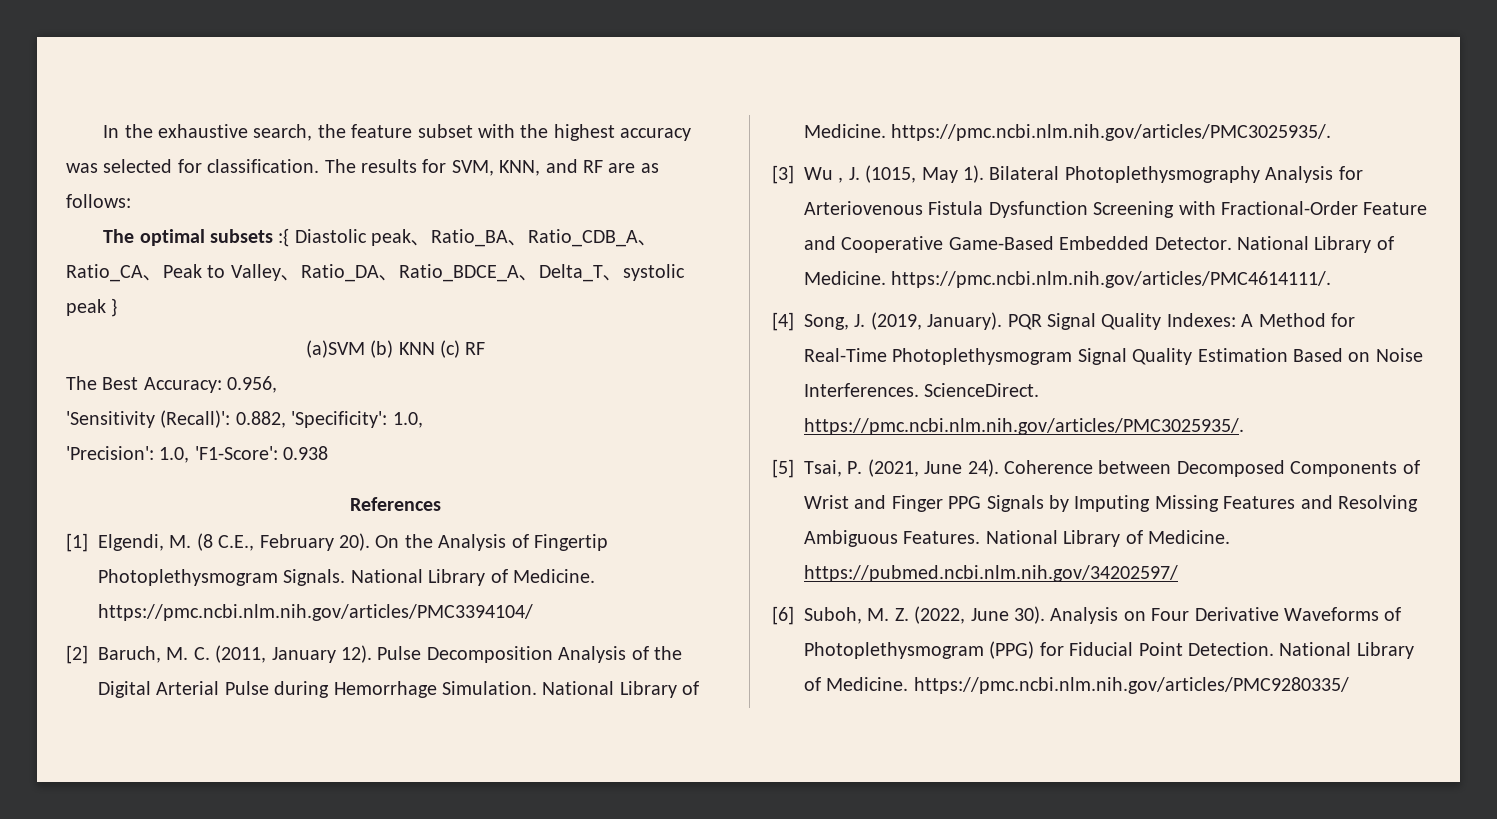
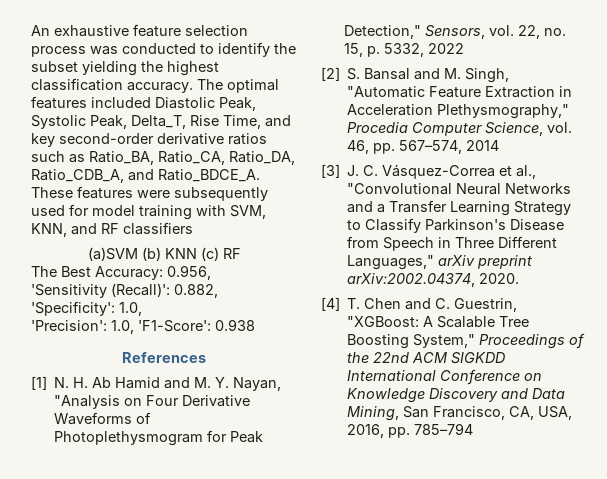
- In the exhaustive search, the feature subset with the highest accuracy was selected for classification. The results for SVM, KNN, and RF are as follows:
- The optimal subsets :{ Diastolic peak、Ratio_BA、Ratio_CDB_A、Ratio_CA、Peak to Valley、Ratio_DA、Ratio_BDCE_A、Delta_T、systolic peak }
+ An exhaustive feature selection process was conducted to identify the subset yielding the highest classification accuracy. The optimal features included Diastolic Peak, Systolic Peak, Delta_T, Rise Time, and key second-order derivative ratios such as Ratio_BA, Ratio_CA, Ratio_DA, Ratio_CDB_A, and Ratio_BDCE_A. These features were subsequently used for model training with SVM, KNN, and RF classifiers
- [1] Elgendi, M. (8 C.E., February 20). On the Analysis of Fingertip Photoplethysmogram Signals. National Library of Medicine. https://pmc.ncbi.nlm.nih.gov/articles/PMC3394104/
- [2] Baruch, M. C. (2011, January 12). Pulse Decomposition Analysis of the Digital Arterial Pulse during Hemorrhage Simulation. National Library of Medicine. https://pmc.ncbi.nlm.nih.gov/articles/PMC3025935/.
- [3] Wu , J. (1015, May 1). Bilateral Photoplethysmography Analysis for Arteriovenous Fistula Dysfunction Screening with Fractional-Order Feature and Cooperative Game-Based Embedded Detector. National Library of Medicine. https://pmc.ncbi.nlm.nih.gov/articles/PMC4614111/.
- [4] Song, J. (2019, January). PQR Signal Quality Indexes: A Method for Real-Time Photoplethysmogram Signal Quality Estimation Based on Noise Interferences. ScienceDirect. https://pmc.ncbi.nlm.nih.gov/articles/PMC3025935/.
- [5] Tsai, P. (2021, June 24). Coherence between Decomposed Components of Wrist and Finger PPG Signals by Imputing Missing Features and Resolving Ambiguous Features. National Library of Medicine. https://pubmed.ncbi.nlm.nih.gov/34202597/
- [6] Suboh, M. Z. (2022, June 30). Analysis on Four Derivative Waveforms of Photoplethysmogram (PPG) for Fiducial Point Detection. National Library of Medicine. https://pmc.ncbi.nlm.nih.gov/articles/PMC9280335/
+ [1] N. H. Ab Hamid and M. Y. Nayan, "Analysis on Four Derivative Waveforms of Photoplethysmogram for Peak Detection," Sensors, vol. 22, no. 15, p. 5332, 2022
+ [2] S. Bansal and M. Singh, "Automatic Feature Extraction in Acceleration Plethysmography," Procedia Computer Science, vol. 46, pp. 567–574, 2014
+ [3] J. C. Vásquez-Correa et al., "Convolutional Neural Networks and a Transfer Learning Strategy to Classify Parkinson's Disease from Speech in Three Different Languages," arXiv preprint arXiv:2002.04374, 2020.
+ [4] T. Chen and C. Guestrin, "XGBoost: A Scalable Tree Boosting System," Proceedings of the 22nd ACM SIGKDD International Conference on Knowledge Discovery and Data Mining, San Francisco, CA, USA, 2016, pp. 785–794

